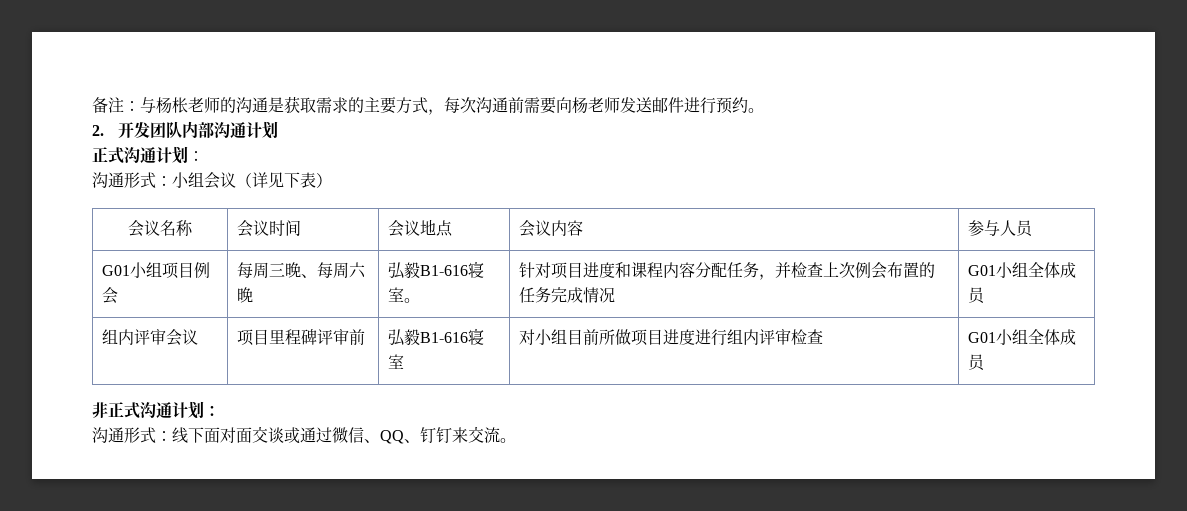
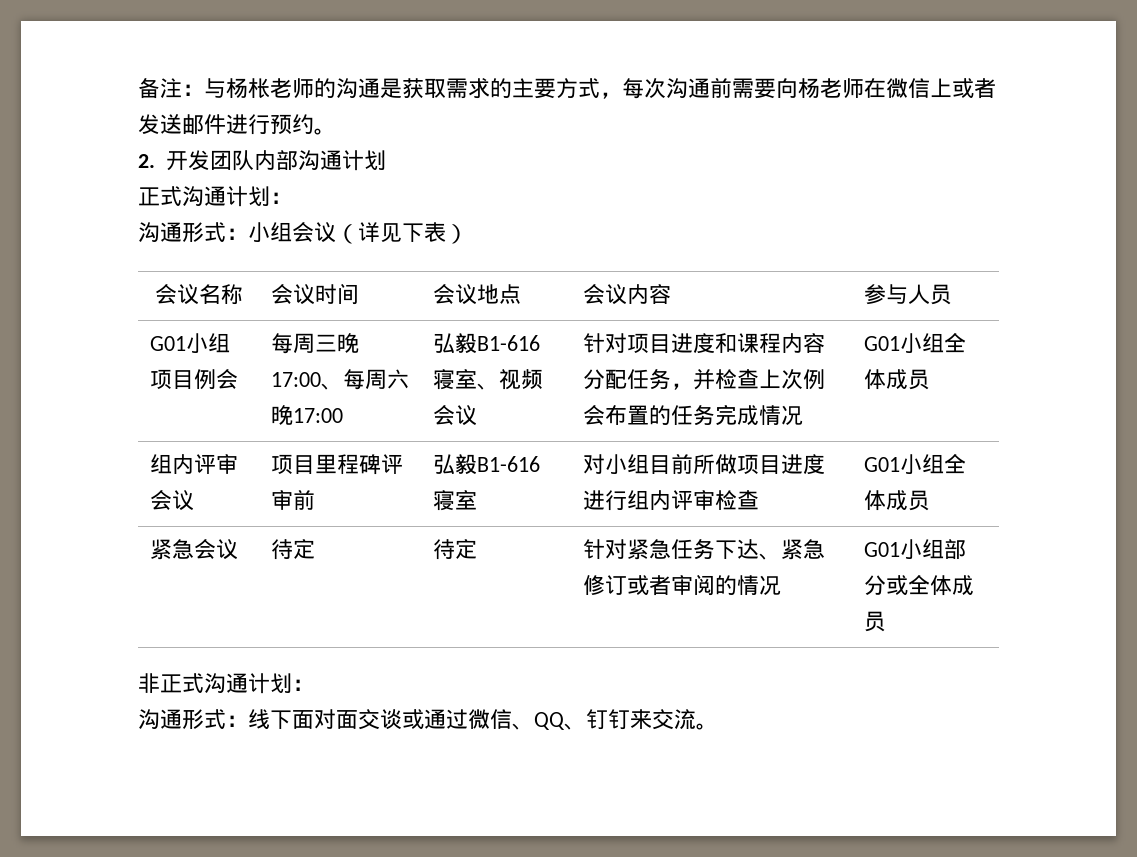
- 备注：与杨枨老师的沟通是获取需求的主要方式，每次沟通前需要向杨老师发送邮件进行预约。
+ 备注：与杨枨老师的沟通是获取需求的主要方式，每次沟通前需要向杨老师在微信上或者发送邮件进行预约。
- G01小组项目例会 | 每周三晚、每周六晚 | 弘毅B1-616寝室。 | 针对项目进度和课程内容分配任务，并检查上次例会布置的任务完成情况 | G01小组全体成员
+ G01小组项目例会 | 每周三晚17:00、每周六晚17:00 | 弘毅B1-616寝室、视频会议 | 针对项目进度和课程内容分配任务，并检查上次例会布置的任务完成情况 | G01小组全体成员
+ 紧急会议 | 待定 | 待定 | 针对紧急任务下达、紧急修订或者审阅的情况 | G01小组部分或全体成员

